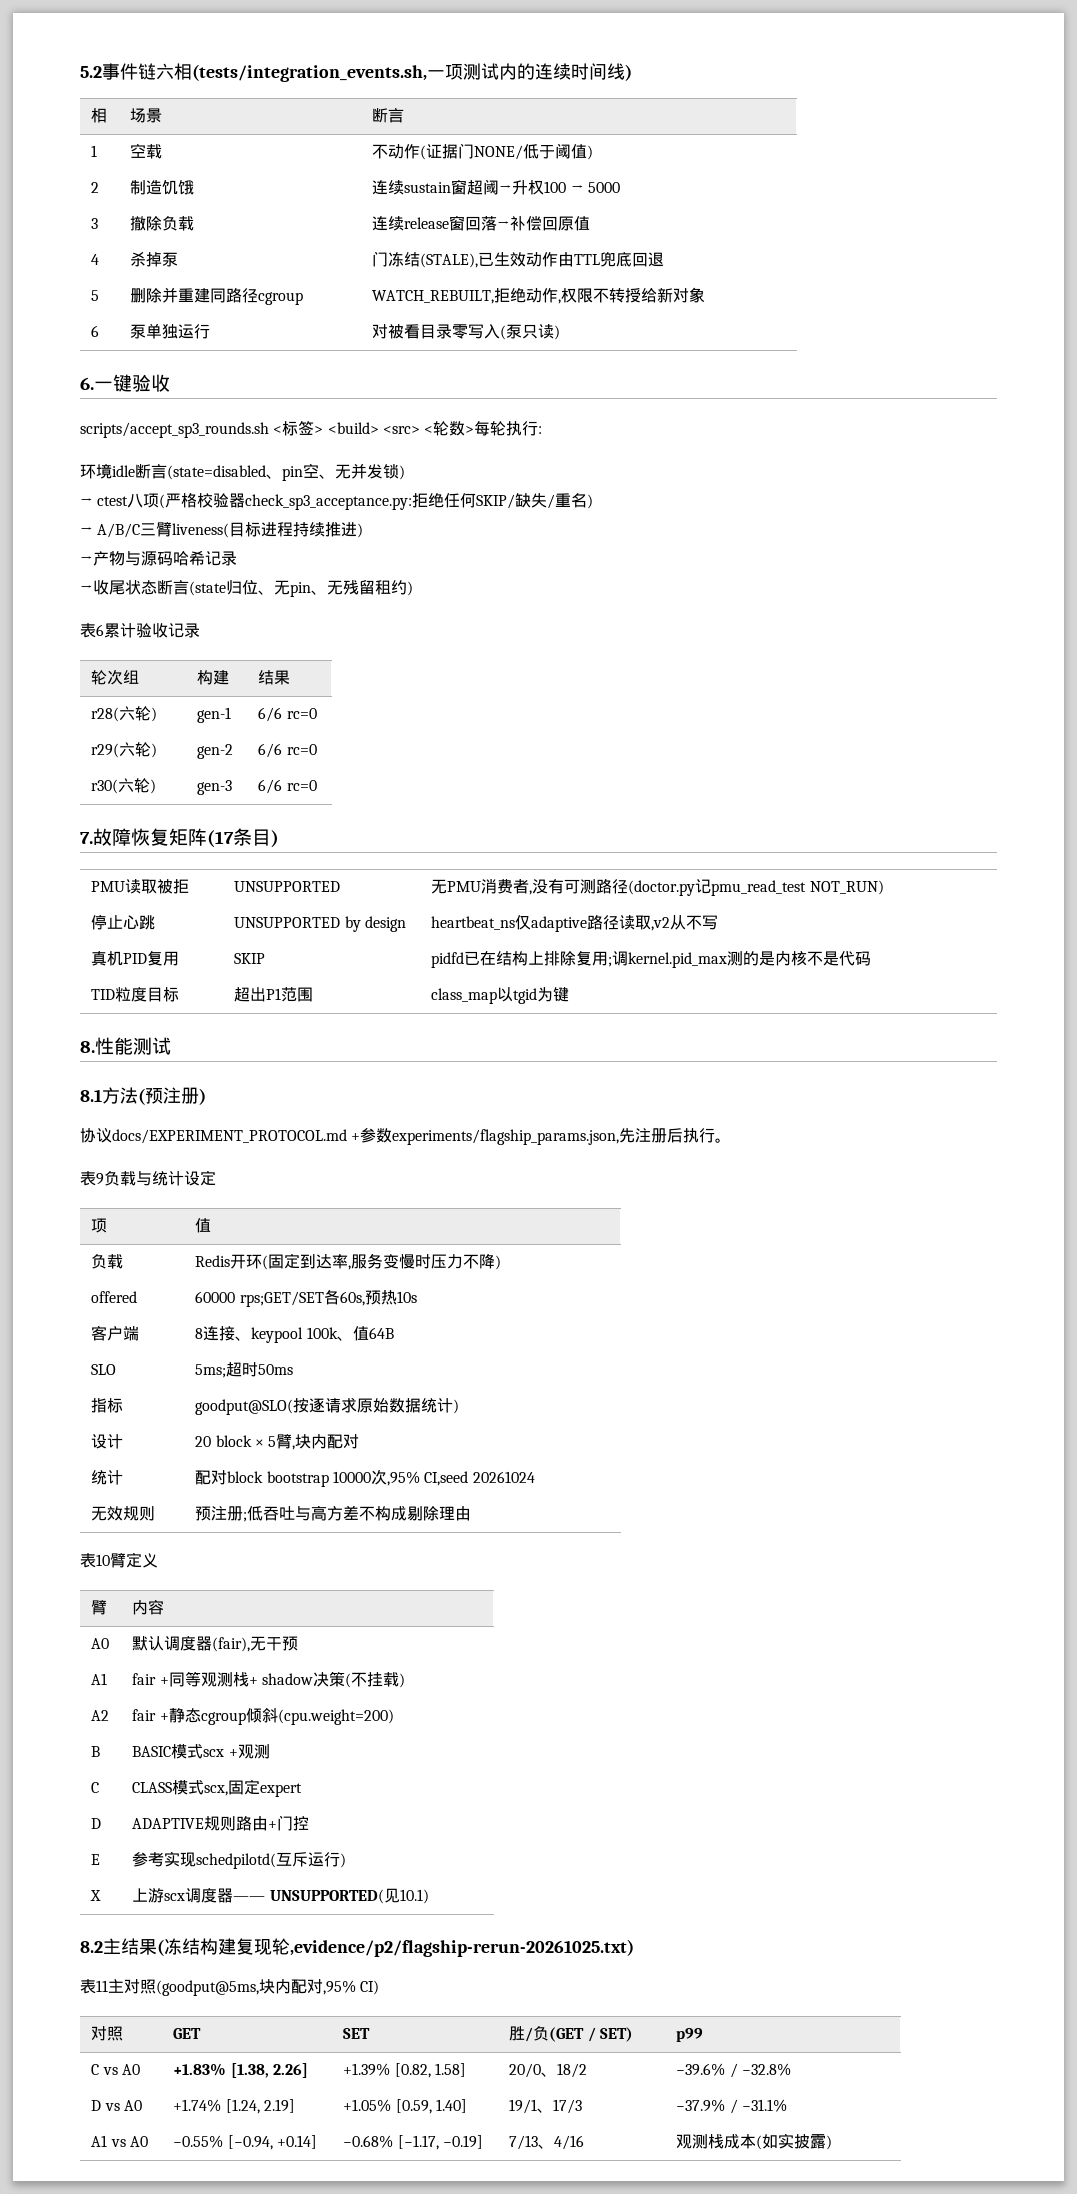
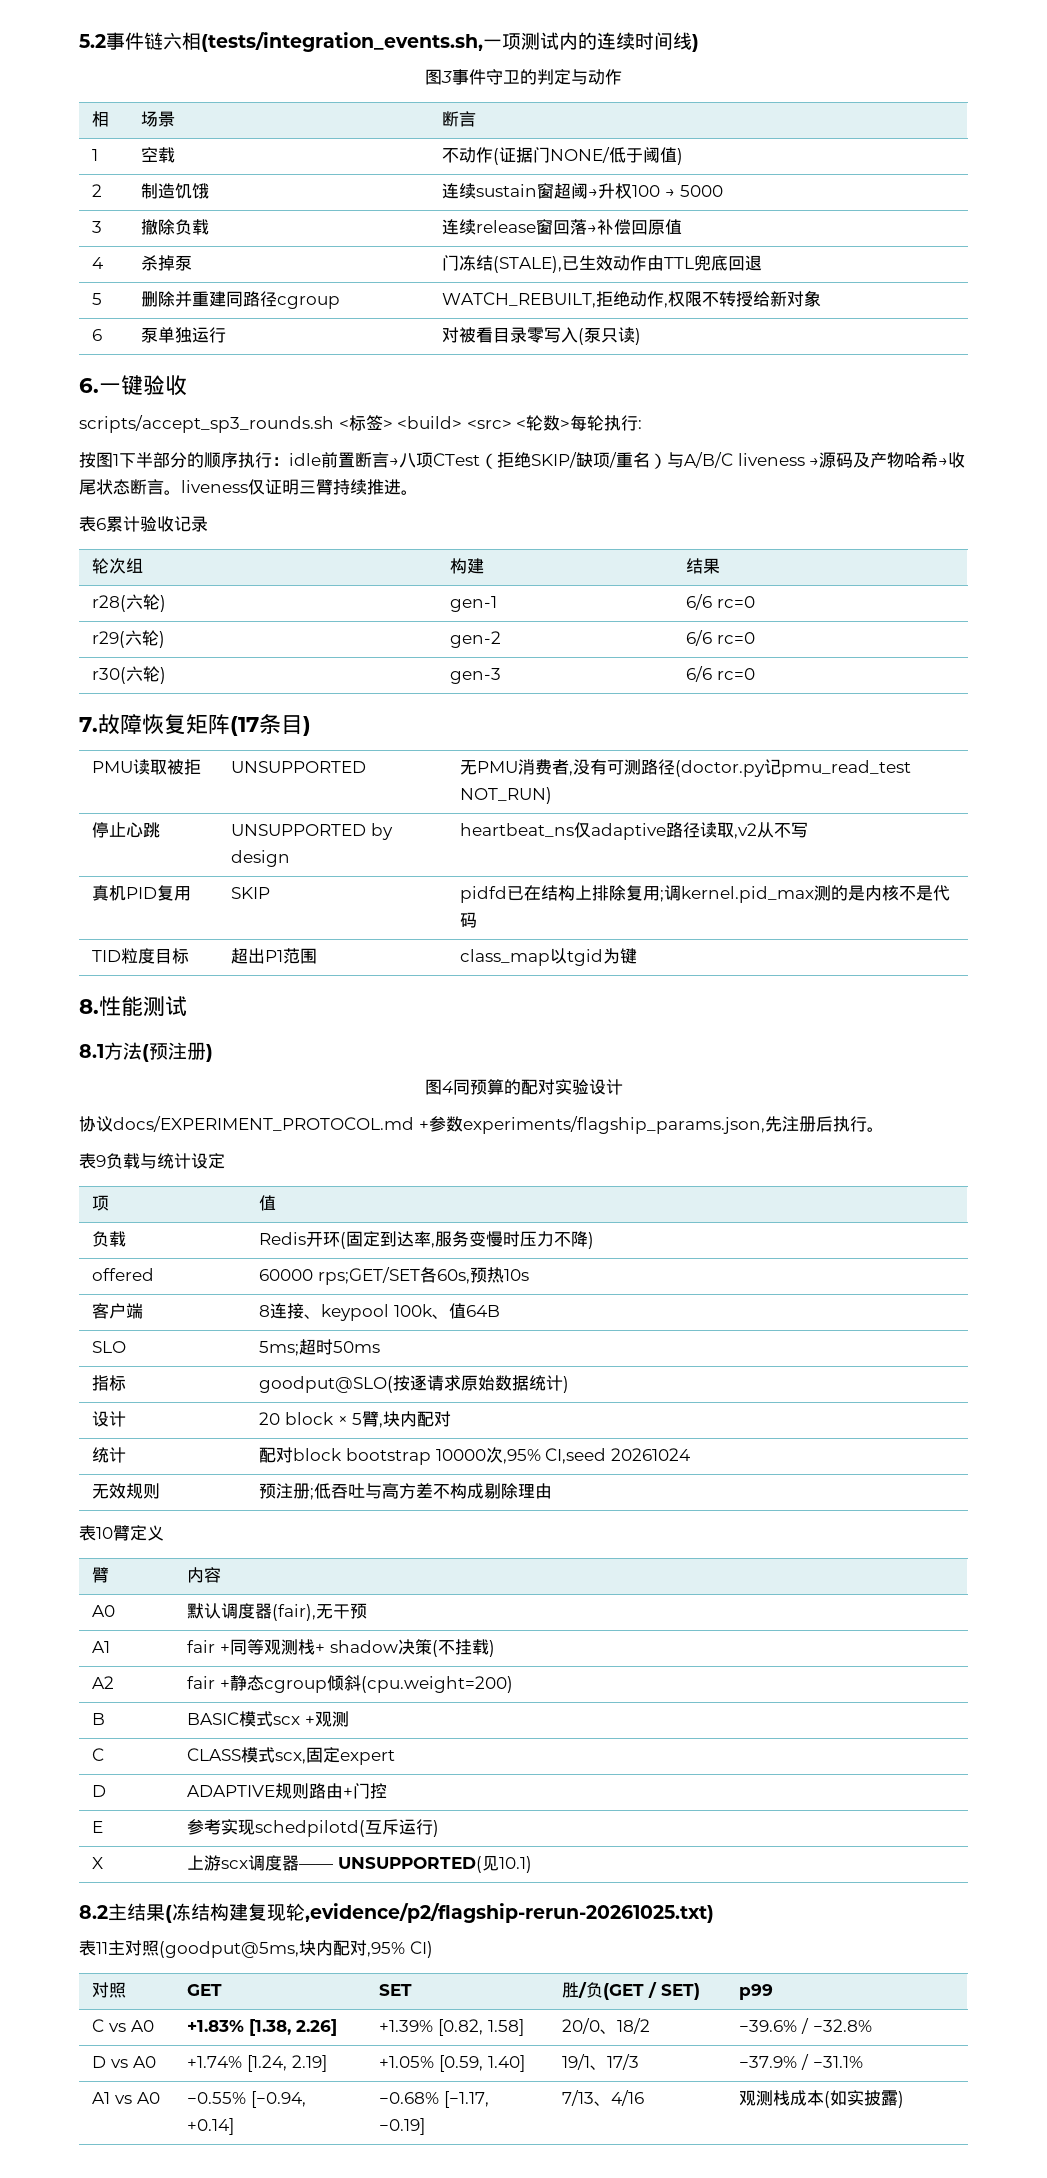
+ 图3事件守卫的判定与动作
- 环境idle断言(state=disabled、pin空、无并发锁)
- → ctest八项(严格校验器check_sp3_acceptance.py:拒绝任何SKIP/缺失/重名)
- → A/B/C三臂liveness(目标进程持续推进)
- →产物与源码哈希记录
- →收尾状态断言(state归位、无pin、无残留租约)
+ 按图1下半部分的顺序执行：idle前置断言→八项CTest（拒绝SKIP/缺项/重名）与A/B/C liveness →源码及产物哈希→收尾状态断言。liveness仅证明三臂持续推进。
+ 图4同预算的配对实验设计

